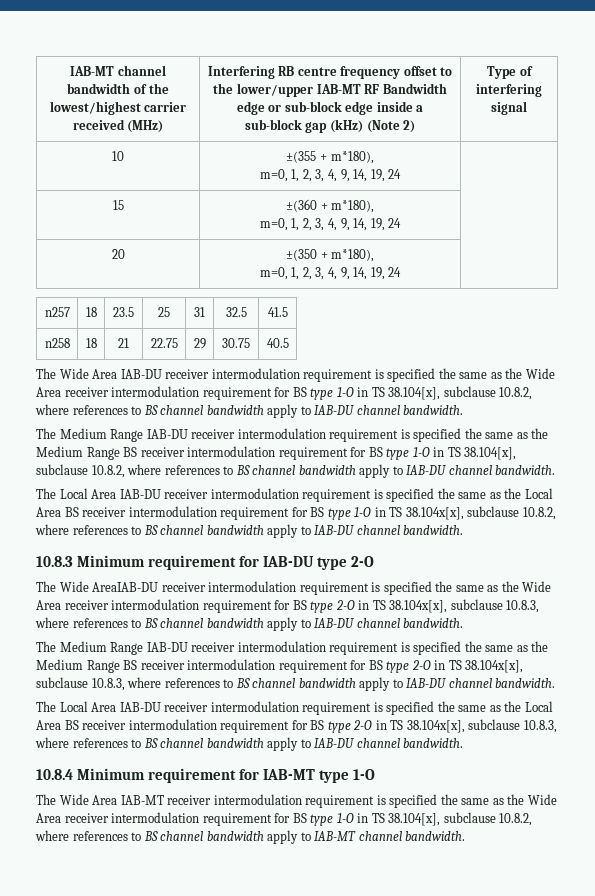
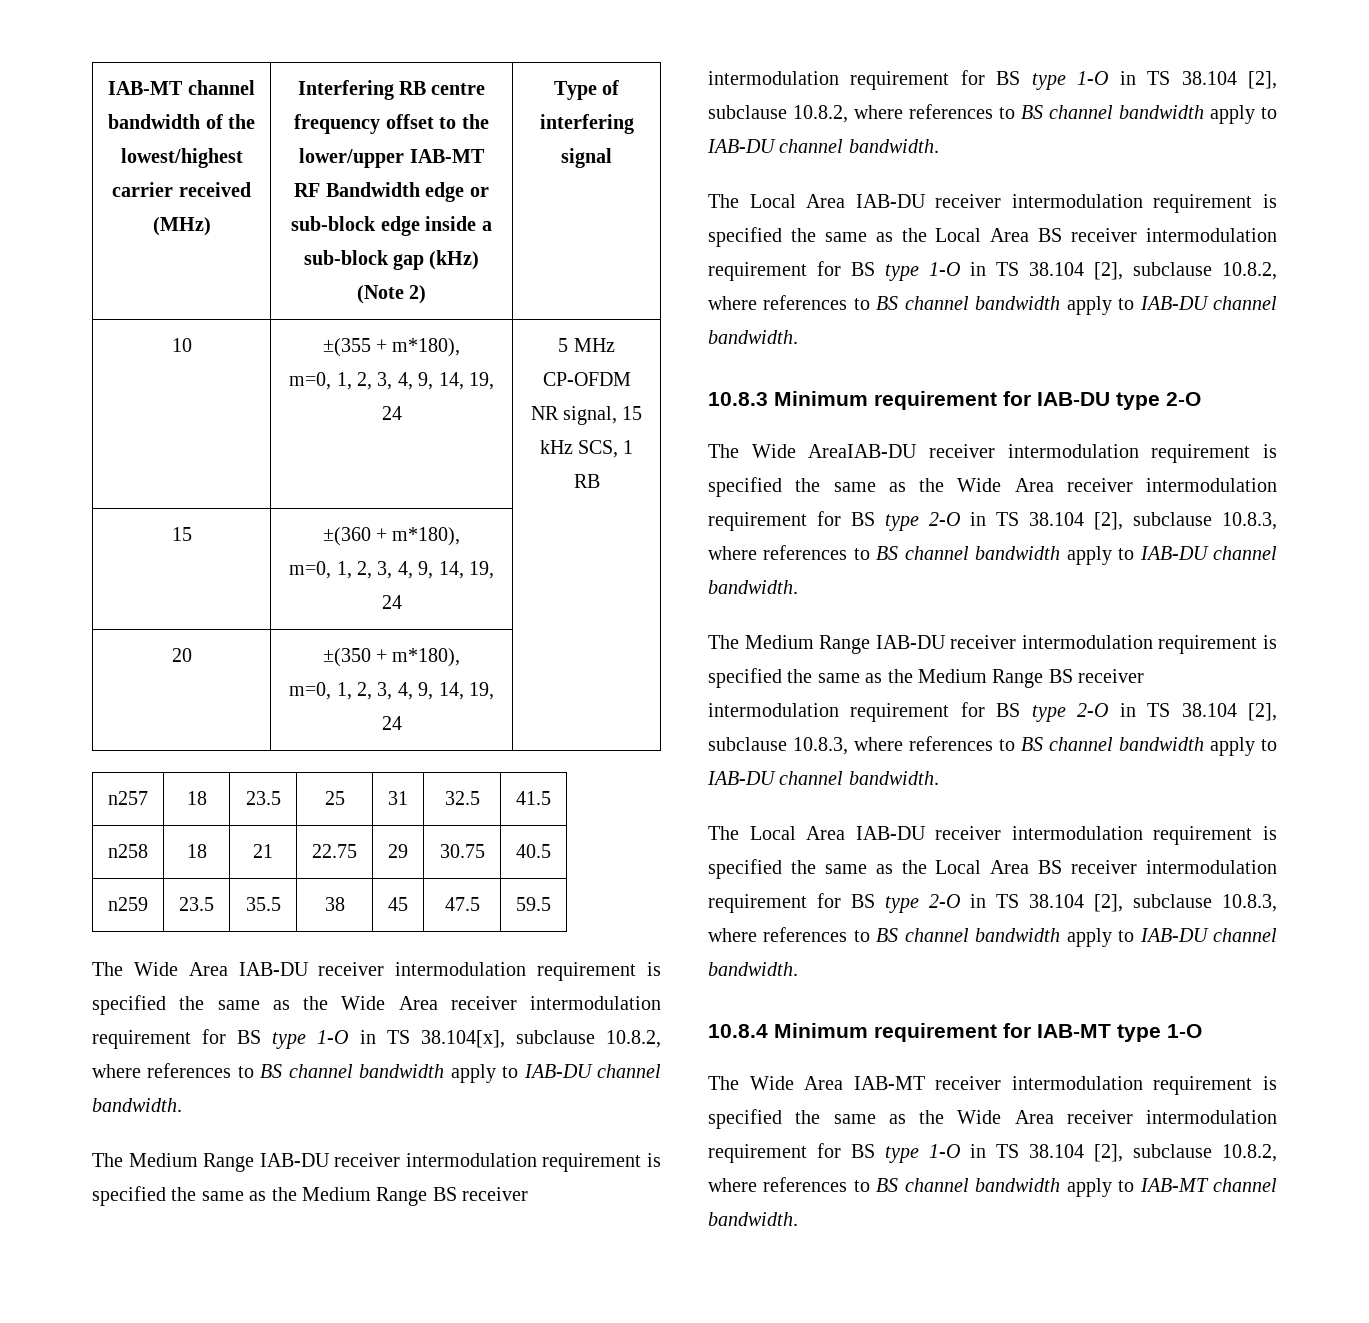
  10 | ±(355 + m*180),
- m=0, 1, 2, 3, 4, 9, 14, 19, 24 |
+ m=0, 1, 2, 3, 4, 9, 14, 19, 24 | 5 MHz CP-OFDM NR signal, 15 kHz SCS, 1 RB
+ n259 | 23.5 | 35.5 | 38 | 45 | 47.5 | 59.5
- The Medium Range IAB-DU receiver intermodulation requirement is specified the same as the Medium Range BS receiver intermodulation requirement for BS type 1-O in TS 38.104[x], subclause 10.8.2, where references to BS channel bandwidth apply to IAB-DU channel bandwidth.
+ The Medium Range IAB-DU receiver intermodulation requirement is specified the same as the Medium Range BS receiver intermodulation requirement for BS type 1-O in TS 38.104 [2], subclause 10.8.2, where references to BS channel bandwidth apply to IAB-DU channel bandwidth.
- The Local Area IAB-DU receiver intermodulation requirement is specified the same as the Local Area BS receiver intermodulation requirement for BS type 1-O in TS 38.104x[x], subclause 10.8.2, where references to BS channel bandwidth apply to IAB-DU channel bandwidth.
+ The Local Area IAB-DU receiver intermodulation requirement is specified the same as the Local Area BS receiver intermodulation requirement for BS type 1-O in TS 38.104 [2], subclause 10.8.2, where references to BS channel bandwidth apply to IAB-DU channel bandwidth.
- The Wide AreaIAB-DU receiver intermodulation requirement is specified the same as the Wide Area receiver intermodulation requirement for BS type 2-O in TS 38.104x[x], subclause 10.8.3, where references to BS channel bandwidth apply to IAB-DU channel bandwidth.
+ The Wide AreaIAB-DU receiver intermodulation requirement is specified the same as the Wide Area receiver intermodulation requirement for BS type 2-O in TS 38.104 [2], subclause 10.8.3, where references to BS channel bandwidth apply to IAB-DU channel bandwidth.
- The Medium Range IAB-DU receiver intermodulation requirement is specified the same as the Medium Range BS receiver intermodulation requirement for BS type 2-O in TS 38.104x[x], subclause 10.8.3, where references to BS channel bandwidth apply to IAB-DU channel bandwidth.
+ The Medium Range IAB-DU receiver intermodulation requirement is specified the same as the Medium Range BS receiver intermodulation requirement for BS type 2-O in TS 38.104 [2], subclause 10.8.3, where references to BS channel bandwidth apply to IAB-DU channel bandwidth.
- The Local Area IAB-DU receiver intermodulation requirement is specified the same as the Local Area BS receiver intermodulation requirement for BS type 2-O in TS 38.104x[x], subclause 10.8.3, where references to BS channel bandwidth apply to IAB-DU channel bandwidth.
+ The Local Area IAB-DU receiver intermodulation requirement is specified the same as the Local Area BS receiver intermodulation requirement for BS type 2-O in TS 38.104 [2], subclause 10.8.3, where references to BS channel bandwidth apply to IAB-DU channel bandwidth.
- The Wide Area IAB-MT receiver intermodulation requirement is specified the same as the Wide Area receiver intermodulation requirement for BS type 1-O in TS 38.104[x], subclause 10.8.2, where references to BS channel bandwidth apply to IAB-MT channel bandwidth.
+ The Wide Area IAB-MT receiver intermodulation requirement is specified the same as the Wide Area receiver intermodulation requirement for BS type 1-O in TS 38.104 [2], subclause 10.8.2, where references to BS channel bandwidth apply to IAB-MT channel bandwidth.

